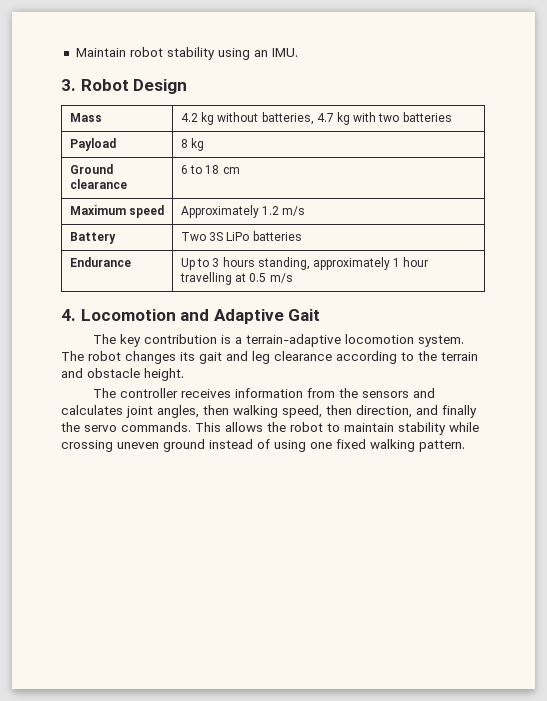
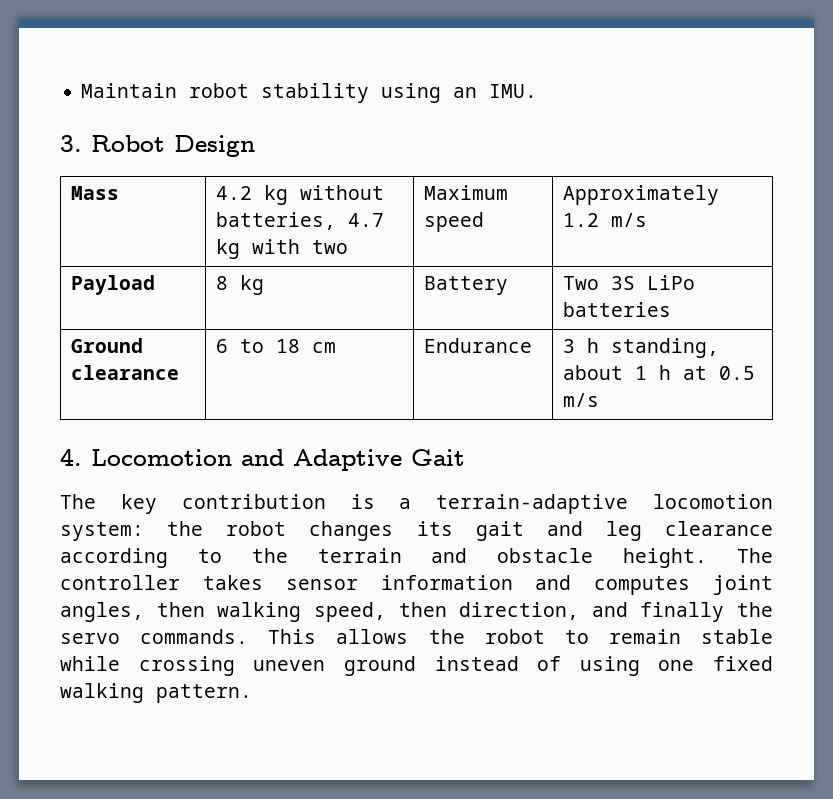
- Mass | 4.2 kg without batteries, 4.7 kg with two batteries
- Payload | 8 kg
+ Mass | 4.2 kg without batteries, 4.7 kg with two | Maximum speed | Approximately 1.2 m/s
+ Payload | 8 kg | Battery | Two 3S LiPo batteries
- Ground clearance | 6 to 18 cm
- Maximum speed | Approximately 1.2 m/s
- Battery | Two 3S LiPo batteries
- Endurance | Up to 3 hours standing, approximately 1 hour travelling at 0.5 m/s
+ Ground clearance | 6 to 18 cm | Endurance | 3 h standing, about 1 h at 0.5 m/s
- The key contribution is a terrain-adaptive locomotion system. The robot changes its gait and leg clearance according to the terrain and obstacle height.
- The controller receives information from the sensors and calculates joint angles, then walking speed, then direction, and finally the servo commands.
+ The key contribution is a terrain-adaptive locomotion system: the robot changes its gait and leg clearance according to the terrain and obstacle height. The controller takes sensor information and computes joint angles, then walking speed, then direction, and finally the servo commands.
- This allows the robot to maintain stability while crossing uneven ground instead of using one fixed walking pattern.
+ This allows the robot to remain stable while crossing uneven ground instead of using one fixed walking pattern.

